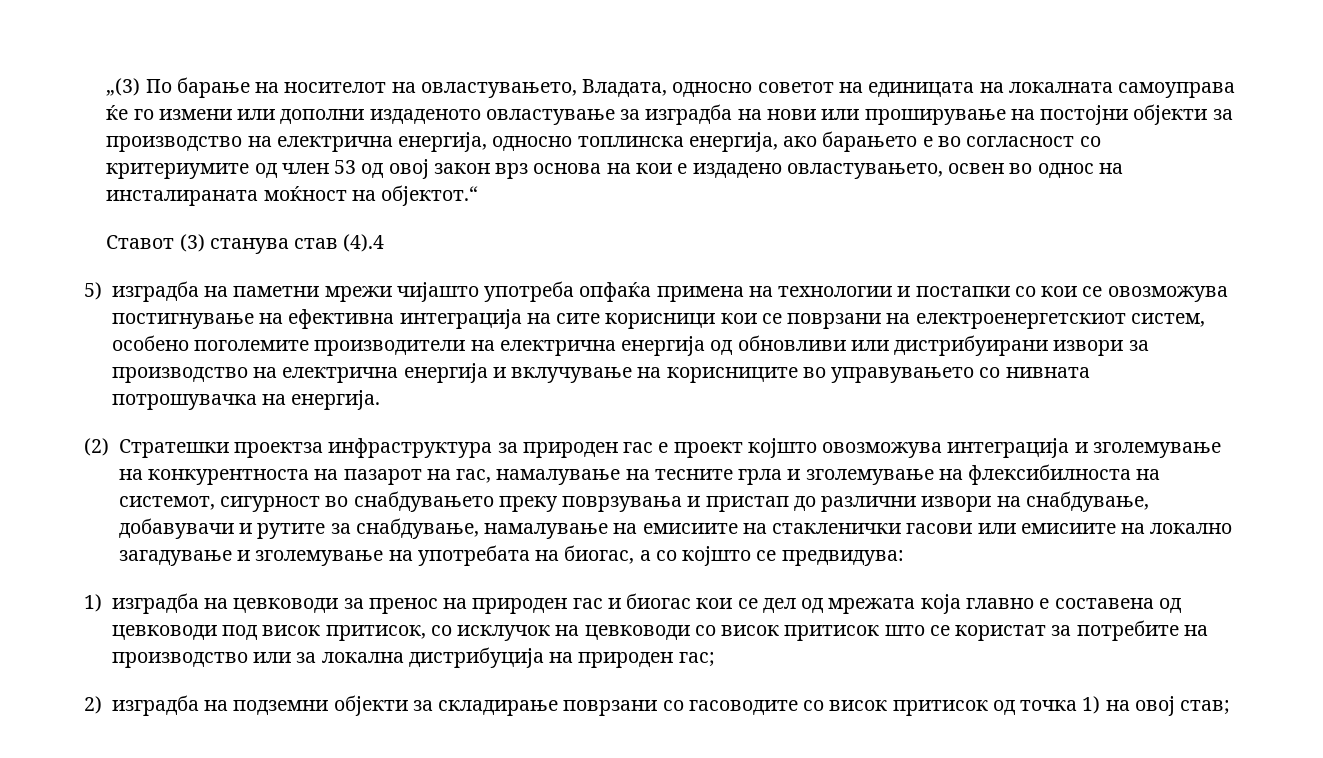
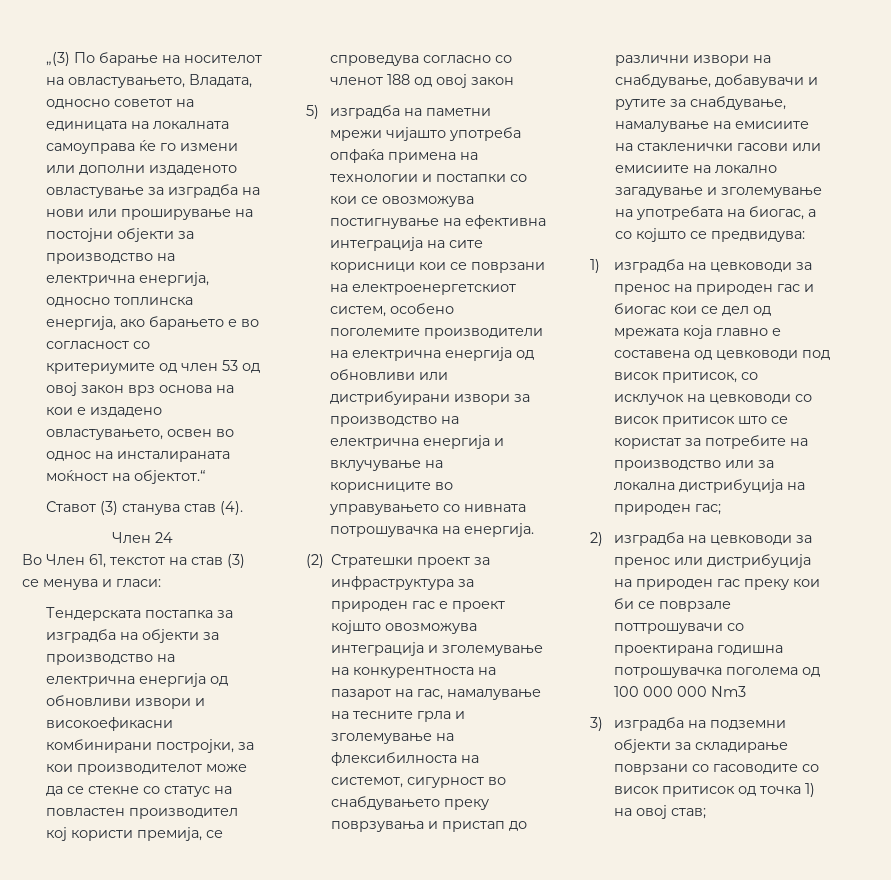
- Ставот (3) станува став (4).4
+ Ставот (3) станува став (4).
+ Член 24
+ Во Член 61, текстот на став (3) се менува и гласи:
+ Тендерската постапка за изградба на објекти за производство на електрична енергија од обновливи извори и високоефикасни комбинирани постројки, за кои производителот може да се стекне со статус на повластен производител кој користи премија, се спроведува согласно со членот 188 од овој закон
- (2) Стратешки проектза инфраструктура за природен гас е проект којшто овозможува интеграција и зголемување на конкурентноста на пазарот на гас, намалување на тесните грла и зголемување на флексибилноста на системот, сигурност во снабдувањето преку поврзувања и пристап до различни извори на снабдување, добавувачи и рутите за снабдување, намалување на емисиите на стакленички гасови или емисиите на локално загадување и зголемување на употребата на биогас, а со којшто се предвидува:
+ (2) Стратешки проект за инфраструктура за природен гас е проект којшто овозможува интеграција и зголемување на конкурентноста на пазарот на гас, намалување на тесните грла и зголемување на флексибилноста на системот, сигурност во снабдувањето преку поврзувања и пристап до различни извори на снабдување, добавувачи и рутите за снабдување, намалување на емисиите на стакленички гасови или емисиите на локално загадување и зголемување на употребата на биогас, а со којшто се предвидува:
- 2) изградба на подземни објекти за складирање поврзани со гасоводите со висок притисок од точка 1) на овој став;
+ 2) изградба на цевководи за пренос или дистрибуција на природен гас преку кои би се поврзале поттрошувачи со проектирана годишна потрошувачка поголема од 100 000 000 Nm3
+ 3) изградба на подземни објекти за складирање поврзани со гасоводите со висок притисок од точка 1) на овој став;

